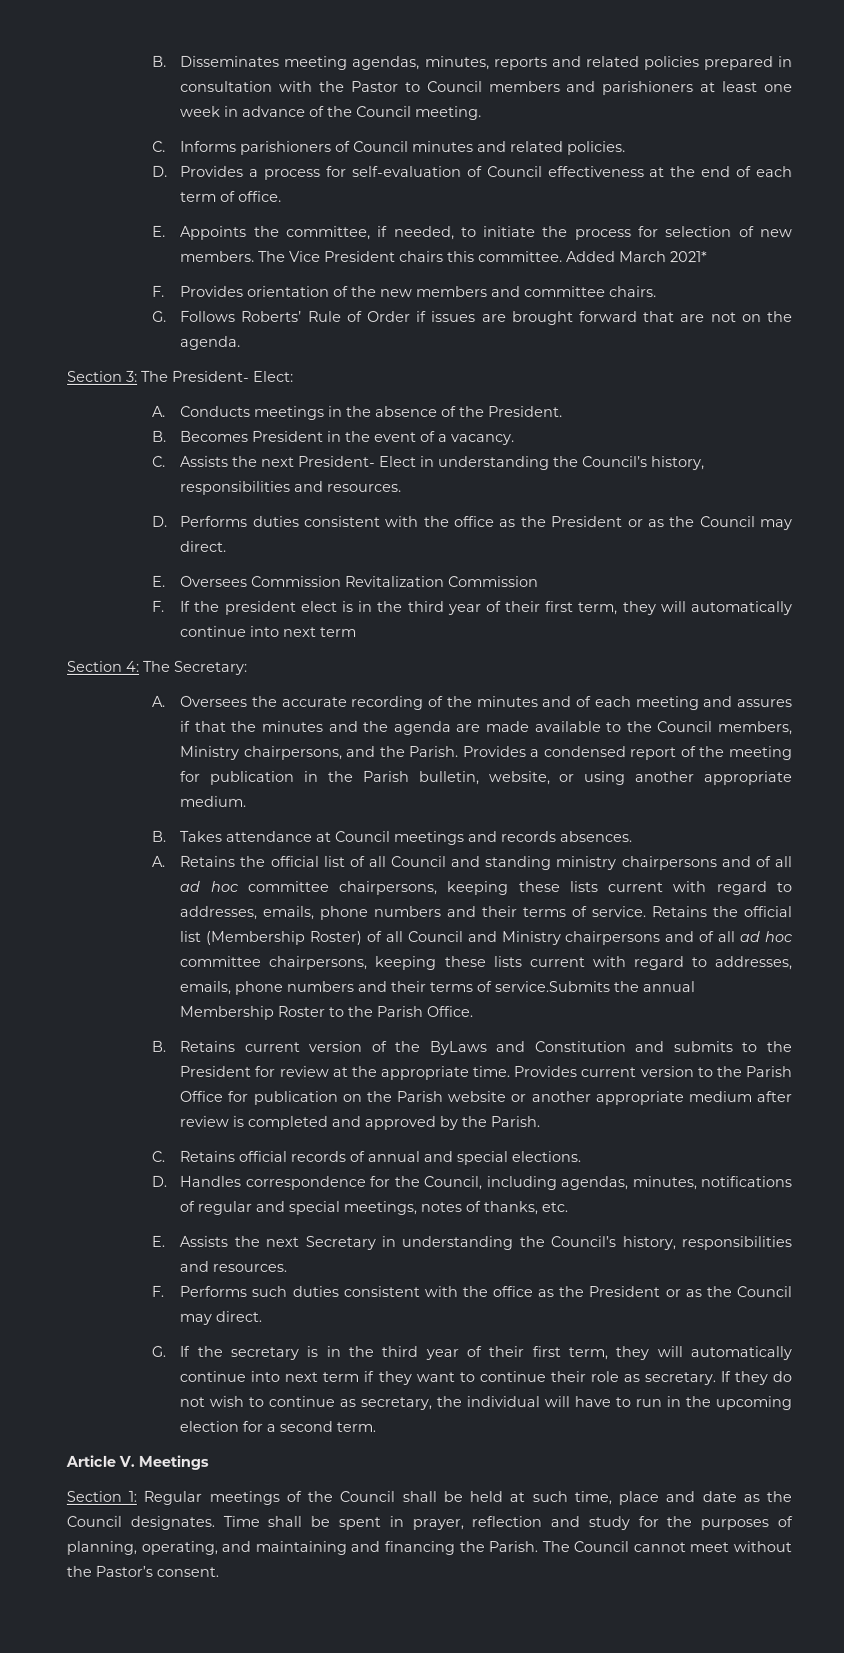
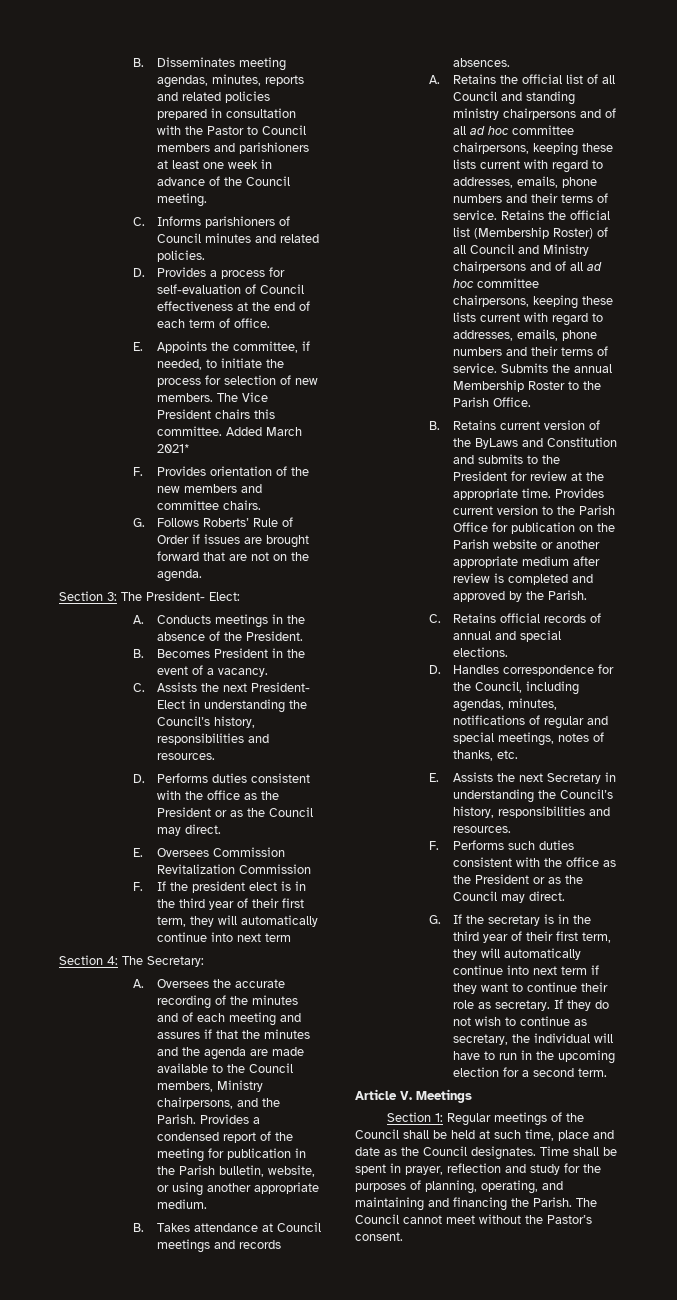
- Retains the official list (Membership Roster) of all Council and Ministry chairpersons and of all ad hoc committee chairpersons, keeping these lists current with regard to addresses, emails, phone numbers and their terms of service.Submits the annual Membership Roster to the Parish Office.
+ Retains the official list (Membership Roster) of all Council and Ministry chairpersons and of all ad hoc committee chairpersons, keeping these lists current with regard to addresses, emails, phone numbers and their terms of service. Submits the annual Membership Roster to the Parish Office.

